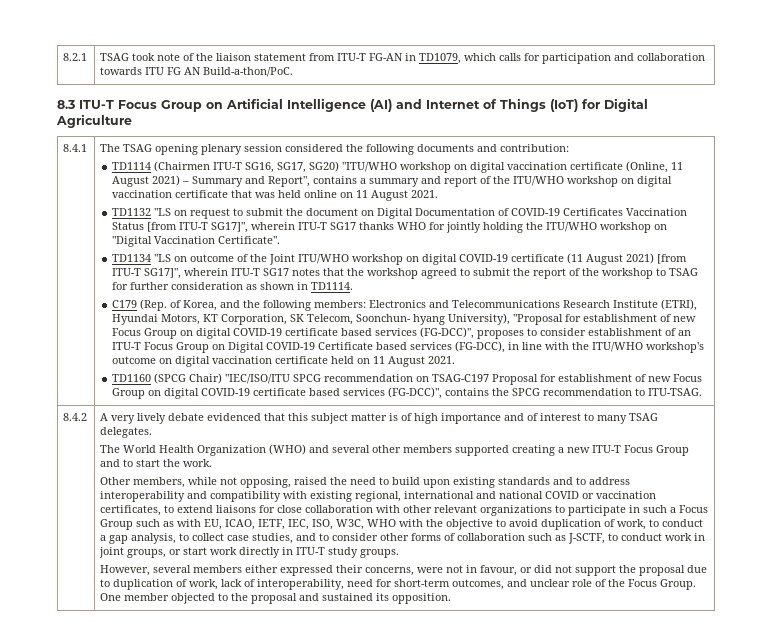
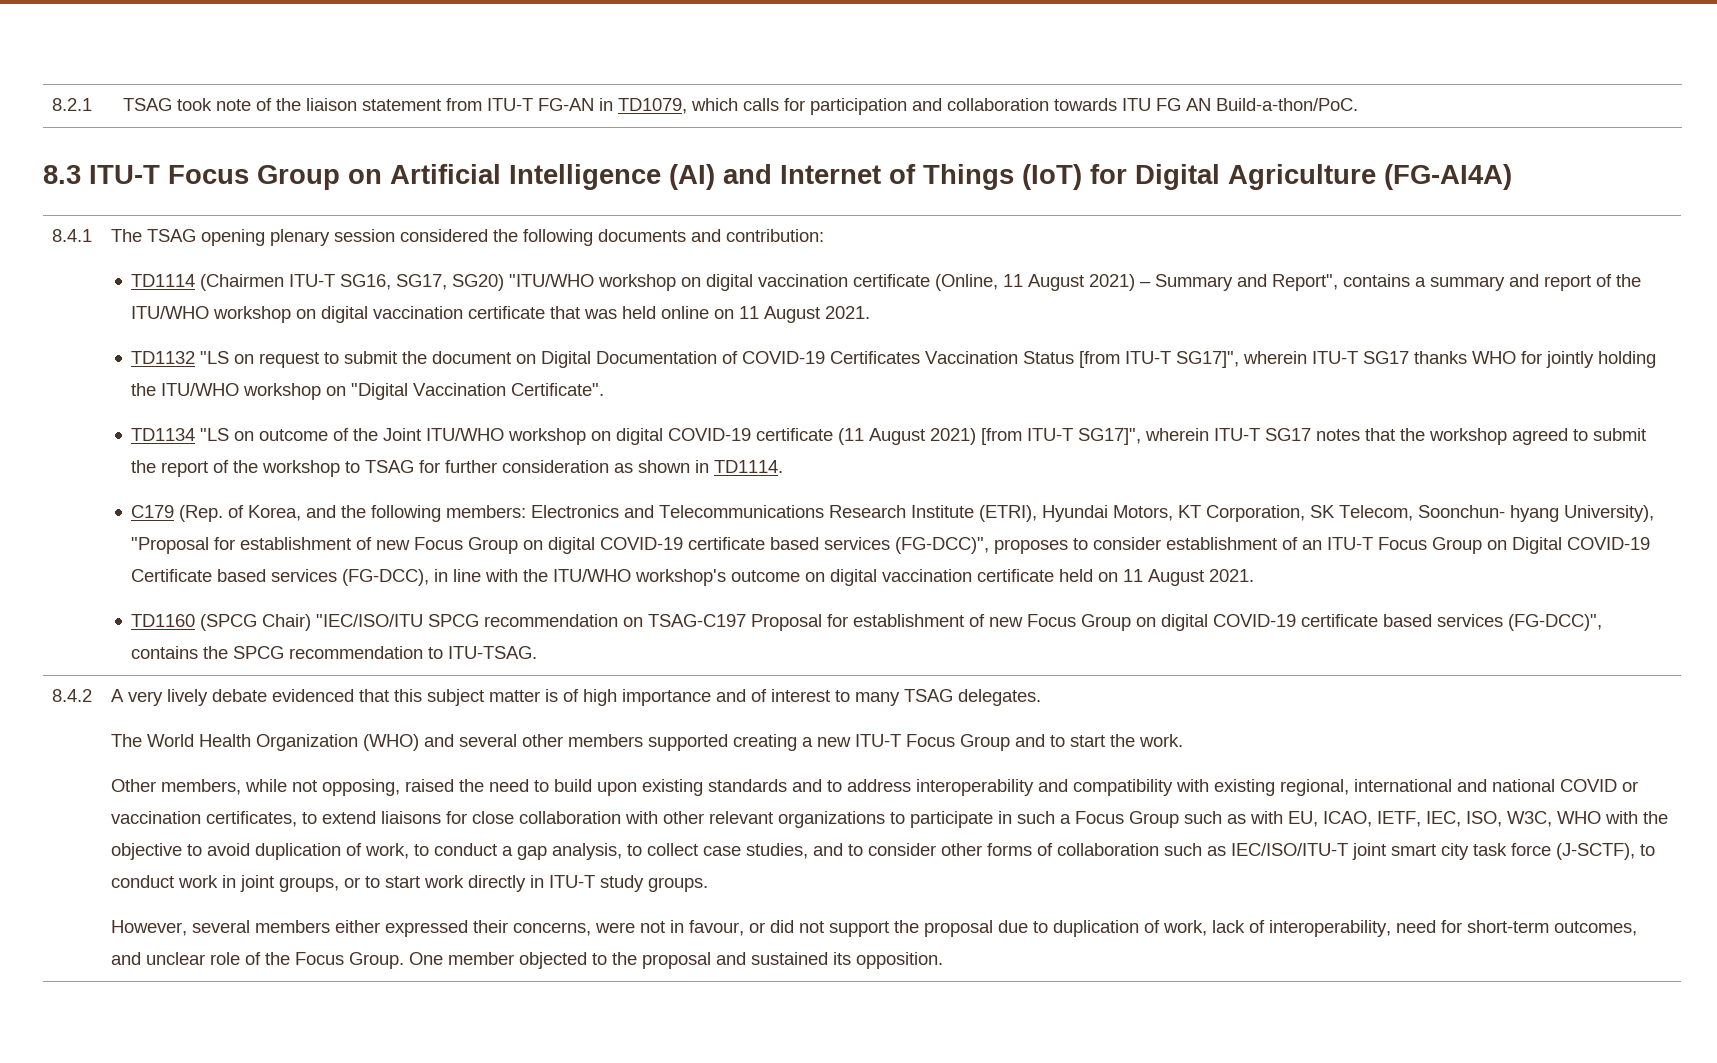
- 8.3 ITU-T Focus Group on Artificial Intelligence (AI) and Internet of Things (IoT) for Digital Agriculture
+ 8.3 ITU-T Focus Group on Artificial Intelligence (AI) and Internet of Things (IoT) for Digital Agriculture (FG-AI4A)
- Other members, while not opposing, raised the need to build upon existing standards and to address interoperability and compatibility with existing regional, international and national COVID or vaccination certificates, to extend liaisons for close collaboration with other relevant organizations to participate in such a Focus Group such as with EU, ICAO, IETF, IEC, ISO, W3C, WHO with the objective to avoid duplication of work, to conduct a gap analysis, to collect case studies, and to consider other forms of collaboration such as J-SCTF, to conduct work in joint groups, or start work directly in ITU-T study groups.
+ Other members, while not opposing, raised the need to build upon existing standards and to address interoperability and compatibility with existing regional, international and national COVID or vaccination certificates, to extend liaisons for close collaboration with other relevant organizations to participate in such a Focus Group such as with EU, ICAO, IETF, IEC, ISO, W3C, WHO with the objective to avoid duplication of work, to conduct a gap analysis, to collect case studies, and to consider other forms of collaboration such as IEC/ISO/ITU-T joint smart city task force (J-SCTF), to conduct work in joint groups, or to start work directly in ITU-T study groups.

